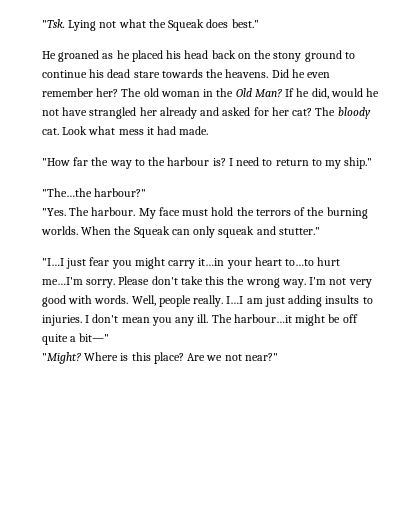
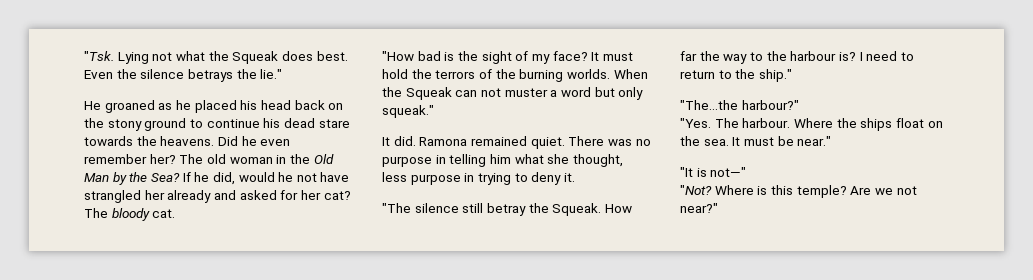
- "Tsk. Lying not what the Squeak does best."
+ "Tsk. Lying not what the Squeak does best. Even the silence betrays the lie."
- The old woman in the Old Man?
+ The old woman in the Old Man by the Sea?
- The bloody cat. Look what mess it had made.
- "How far the way to the harbour is?
+ The bloody cat.
+ "How bad is the sight of my face? It must hold the terrors of the burning worlds. When the Squeak can not muster a word but only squeak."
+ It did. Ramona remained quiet. There was no purpose in telling him what she thought, less purpose in trying to deny it.
+ "The silence still betray the Squeak. How far the way to the harbour is?
- I need to return to my ship."
+ I need to return to the ship."
- My face must hold the terrors of the burning worlds. When the Squeak can only squeak and stutter."
- "I…I just fear you might carry it…in your heart to…to hurt me…I'm sorry. Please don't take this the wrong way. I'm not very good with words. Well, people really. I…I am just adding insults to injuries. I don't mean you any ill. The harbour…it might be off quite a bit—"
- "Might?
+ Where the ships float on the sea. It must be near."
+ "It is not—"
+ "Not?
- Where is this place?
+ Where is this temple?

